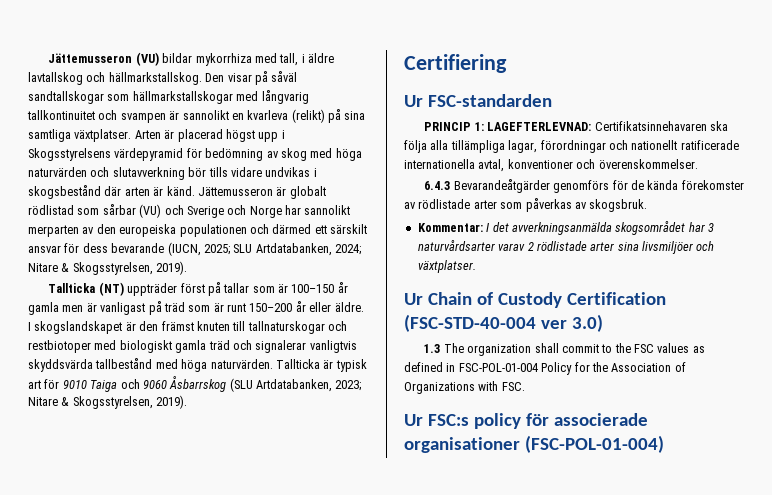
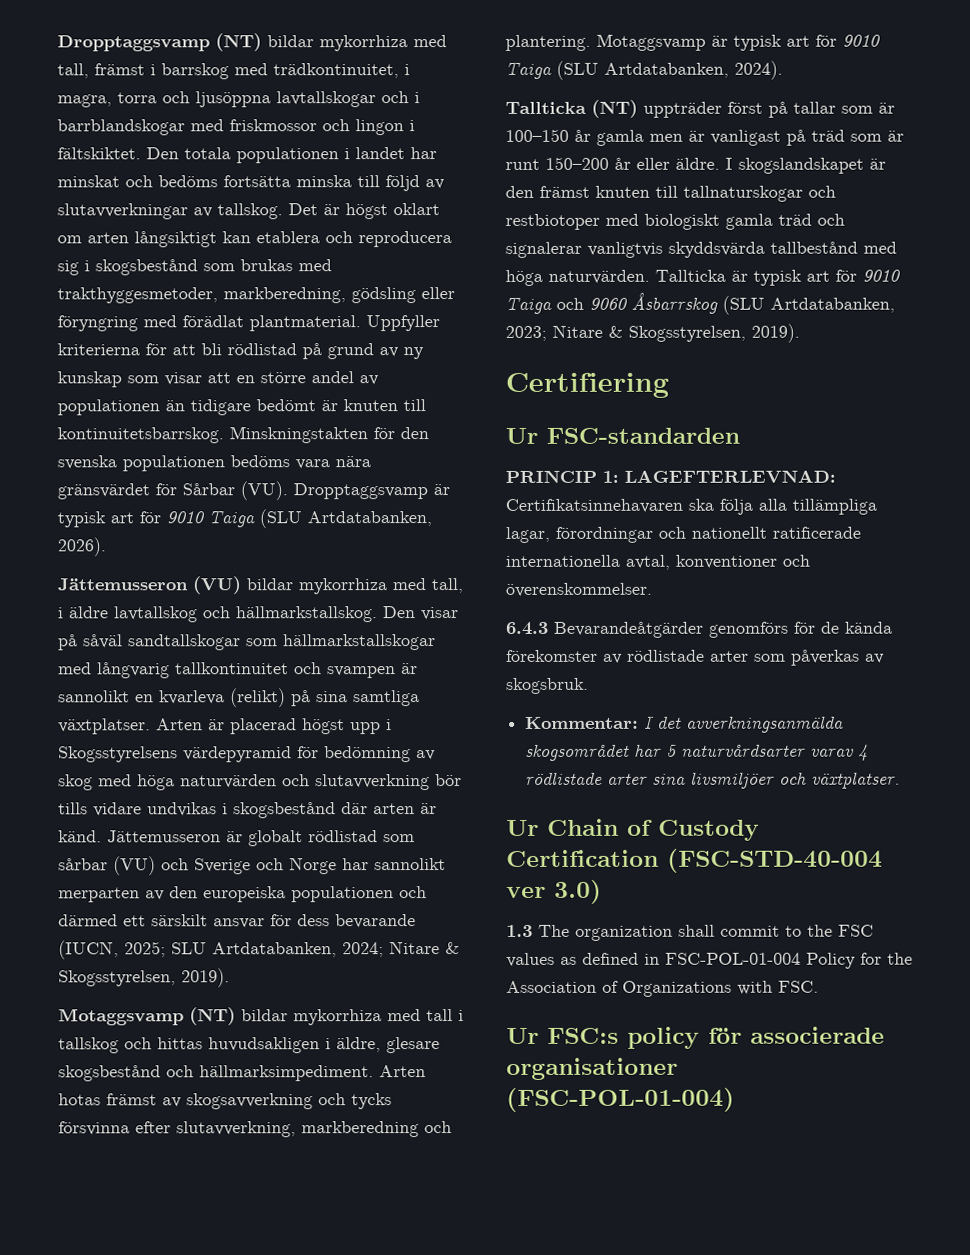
+ Dropptaggsvamp (NT) bildar mykorrhiza med tall, främst i barrskog med trädkontinuitet, i magra, torra och ljusöppna lavtallskogar och i barrblandskogar med friskmossor och lingon i fältskiktet. Den totala populationen i landet har minskat och bedöms fortsätta minska till följd av slutavverkningar av tallskog. Det är högst oklart om arten långsiktigt kan etablera och reproducera sig i skogsbestånd som brukas med trakthyggesmetoder, markberedning, gödsling eller föryngring med förädlat plantmaterial. Uppfyller kriterierna för att bli rödlistad på grund av ny kunskap som visar att en större andel av populationen än tidigare bedömt är knuten till kontinuitetsbarrskog. Minskningstakten för den svenska populationen bedöms vara nära gränsvärdet för Sårbar (VU). Dropptaggsvamp är typisk art för 9010 Taiga (SLU Artdatabanken, 2026).
+ Motaggsvamp (NT) bildar mykorrhiza med tall i tallskog och hittas huvudsakligen i äldre, glesare skogsbestånd och hällmarksimpediment. Arten hotas främst av skogsavverkning och tycks försvinna efter slutavverkning, markberedning och plantering. Motaggsvamp är typisk art för 9010 Taiga (SLU Artdatabanken, 2024).
- Kommentar: I det avverkningsanmälda skogsområdet har 3 naturvårdsarter varav 2 rödlistade arter sina livsmiljöer och växtplatser.
+ Kommentar: I det avverkningsanmälda skogsområdet har 5 naturvårdsarter varav 4 rödlistade arter sina livsmiljöer och växtplatser.

